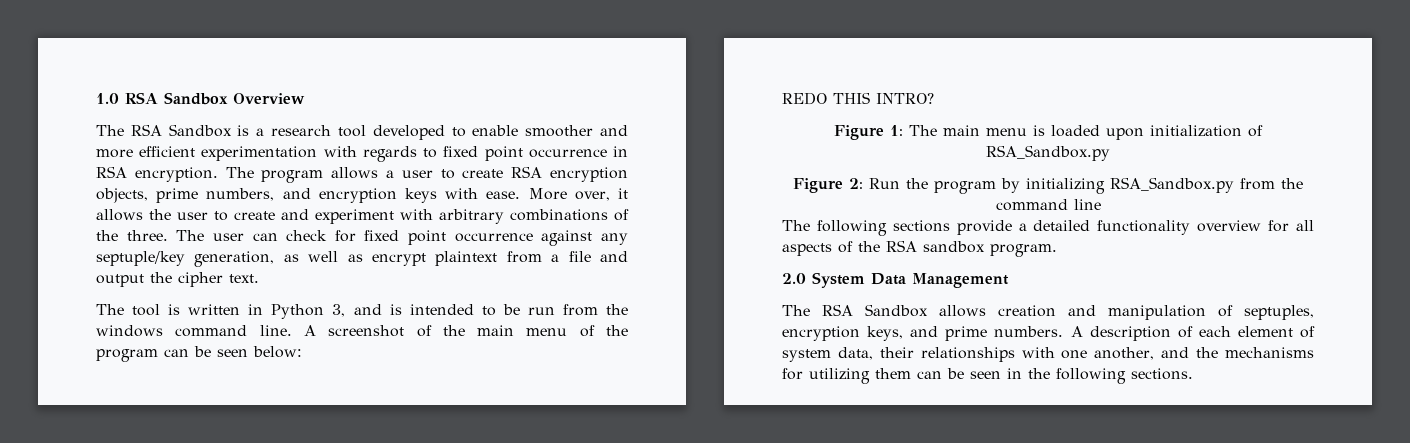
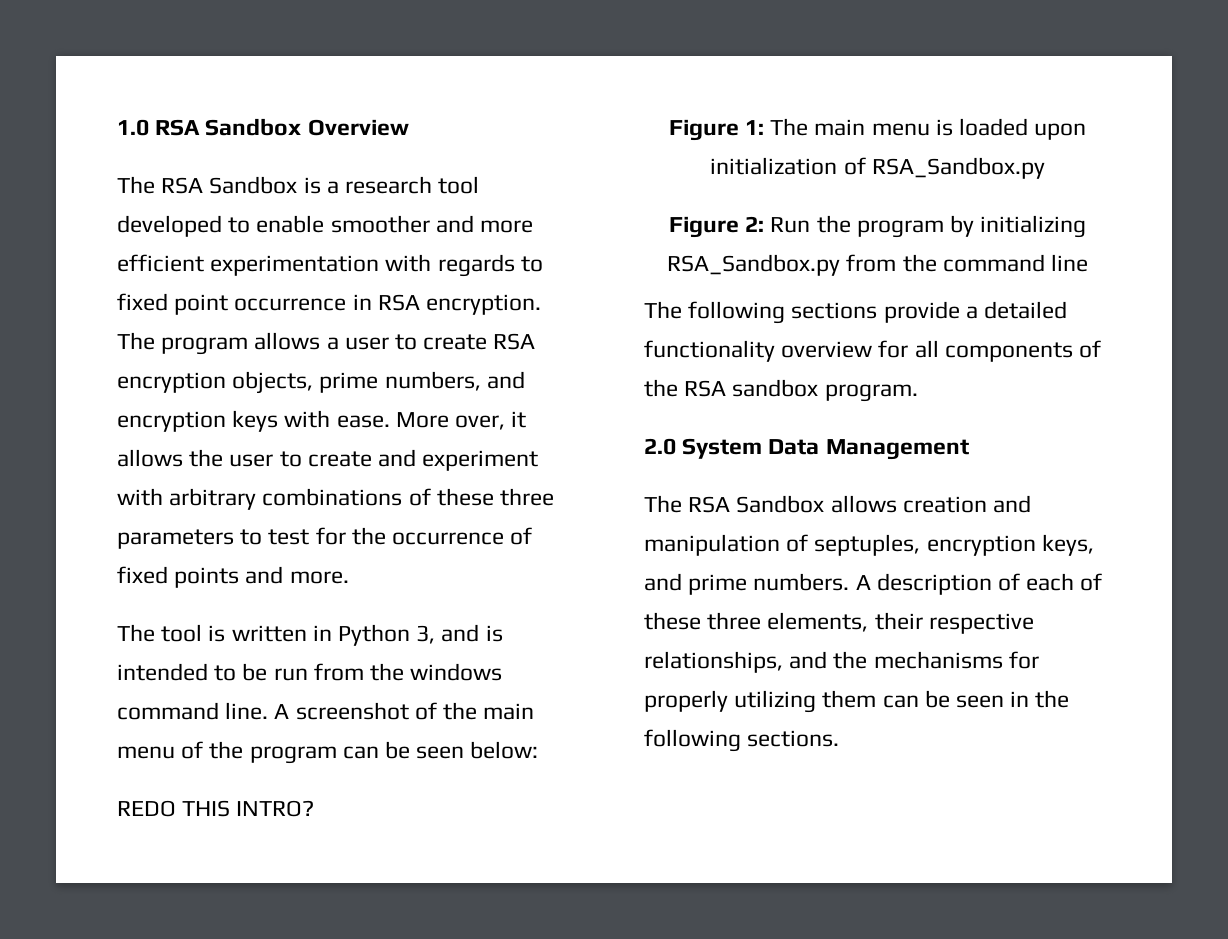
- More over, it allows the user to create and experiment with arbitrary combinations of the three. The user can check for fixed point occurrence against any septuple/key generation, as well as encrypt plaintext from a file and output the cipher text.
+ More over, it allows the user to create and experiment with arbitrary combinations of these three parameters to test for the occurrence of fixed points and more.
- The following sections provide a detailed functionality overview for all aspects of the RSA sandbox program.
+ The following sections provide a detailed functionality overview for all components of the RSA sandbox program.
- A description of each element of system data, their relationships with one another, and the mechanisms for utilizing them can be seen in the following sections.
+ A description of each of these three elements, their respective relationships, and the mechanisms for properly utilizing them can be seen in the following sections.

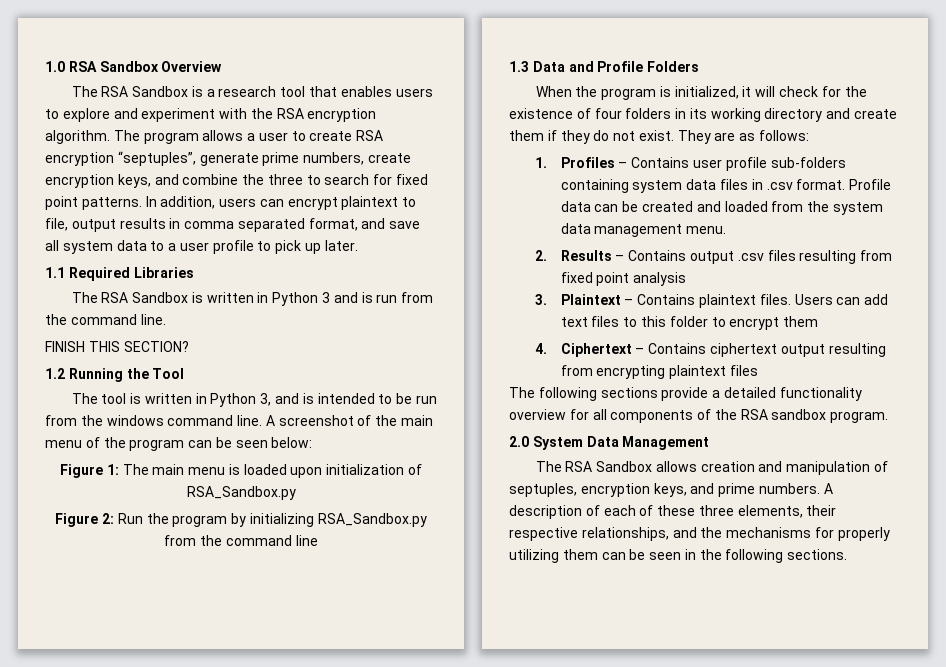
- The RSA Sandbox is a research tool developed to enable smoother and more efficient experimentation with regards to fixed point occurrence in RSA encryption.
+ The RSA Sandbox is a research tool that enables users to explore and experiment with the RSA encryption algorithm.
- The program allows a user to create RSA encryption objects, prime numbers, and encryption keys with ease. More over, it allows the user to create and experiment with arbitrary combinations of these three parameters to test for the occurrence of fixed points and more.
+ The program allows a user to create RSA encryption “septuples”, generate prime numbers, create encryption keys, and combine the three to search for fixed point patterns. In addition, users can encrypt plaintext to file, output results in comma separated format, and save all system data to a user profile to pick up later.
+ 1.1 Required Libraries
+ The RSA Sandbox is written in Python 3 and is run from the command line.
+ FINISH THIS SECTION?
+ 1.2 Running the Tool
- REDO THIS INTRO?
+ 1.3 Data and Profile Folders
+ When the program is initialized, it will check for the existence of four folders in its working directory and create them if they do not exist. They are as follows:
+ 1. Profiles – Contains user profile sub-folders containing system data files in .csv format. Profile data can be created and loaded from the system data management menu.
+ 2. Results – Contains output .csv files resulting from fixed point analysis
+ 3. Plaintext – Contains plaintext files. Users can add text files to this folder to encrypt them
+ 4. Ciphertext – Contains ciphertext output resulting from encrypting plaintext files

